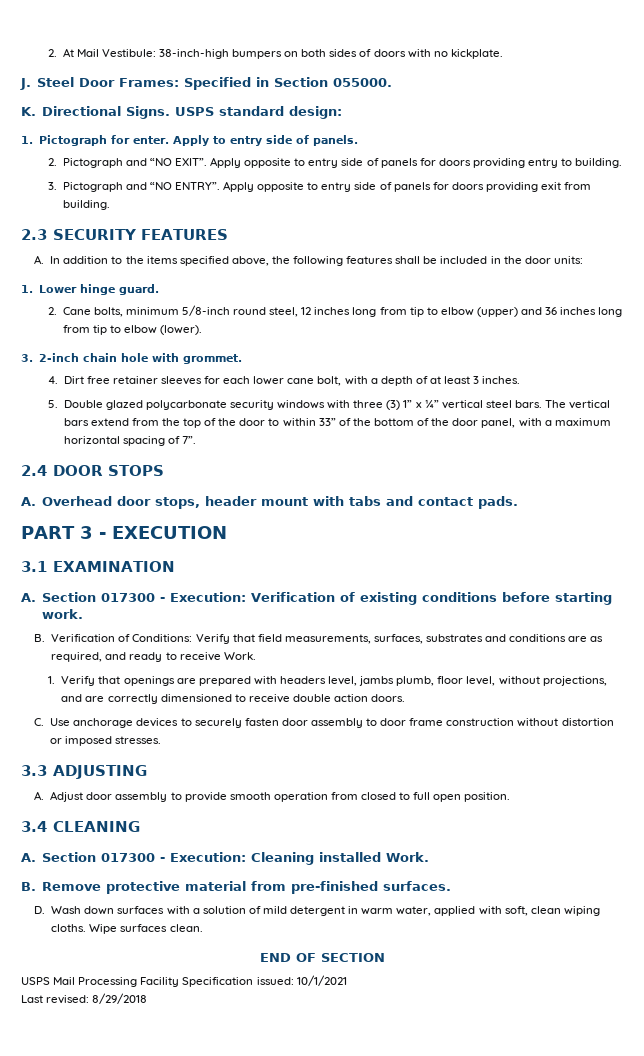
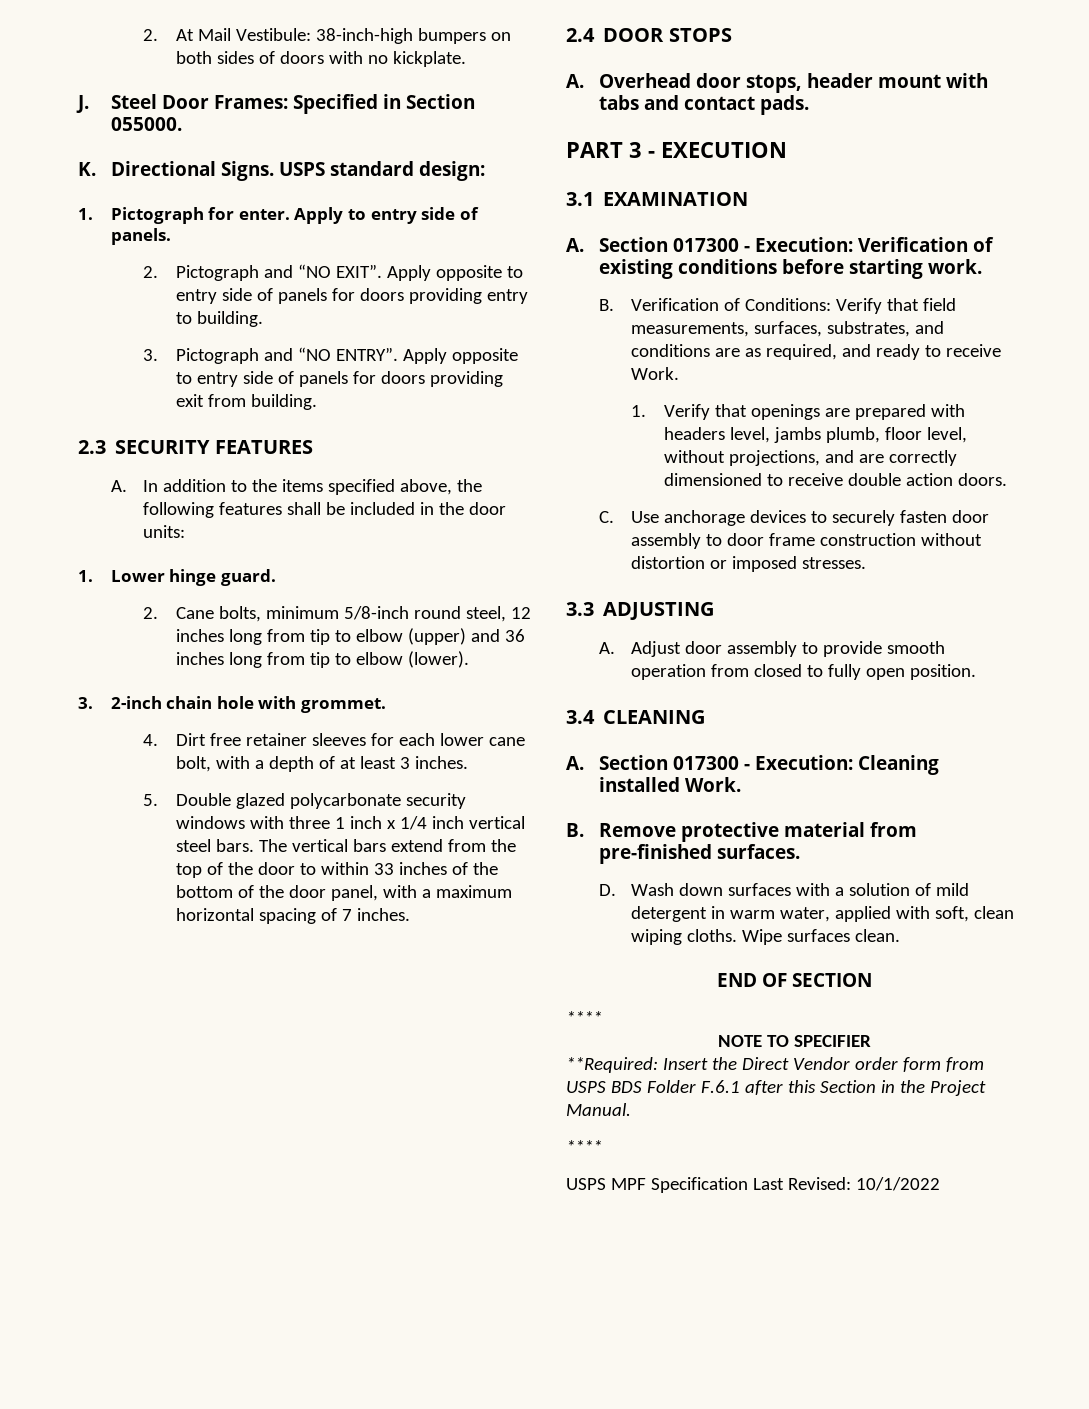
- 5. Double glazed polycarbonate security windows with three (3) 1” x ¼” vertical steel bars.
+ 5. Double glazed polycarbonate security windows with three 1 inch x 1/4 inch vertical steel bars.
- The vertical bars extend from the top of the door to within 33” of the bottom of the door panel, with a maximum horizontal spacing of 7”.
+ The vertical bars extend from the top of the door to within 33 inches of the bottom of the door panel, with a maximum horizontal spacing of 7 inches.
- B. Verification of Conditions: Verify that field measurements, surfaces, substrates and conditions are as required, and ready to receive Work.
+ B. Verification of Conditions: Verify that field measurements, surfaces, substrates, and conditions are as required, and ready to receive Work.
- A. Adjust door assembly to provide smooth operation from closed to full open position.
+ A. Adjust door assembly to provide smooth operation from closed to fully open position.
  END OF SECTION
- USPS Mail Processing Facility Specification issued: 10/1/2021
- Last revised: 8/29/2018
+ ****
+ NOTE TO SPECIFIER
+ **Required: Insert the Direct Vendor order form from USPS BDS Folder F.6.1 after this Section in the Project Manual.
+ ****
+ USPS MPF Specification Last Revised: 10/1/2022

